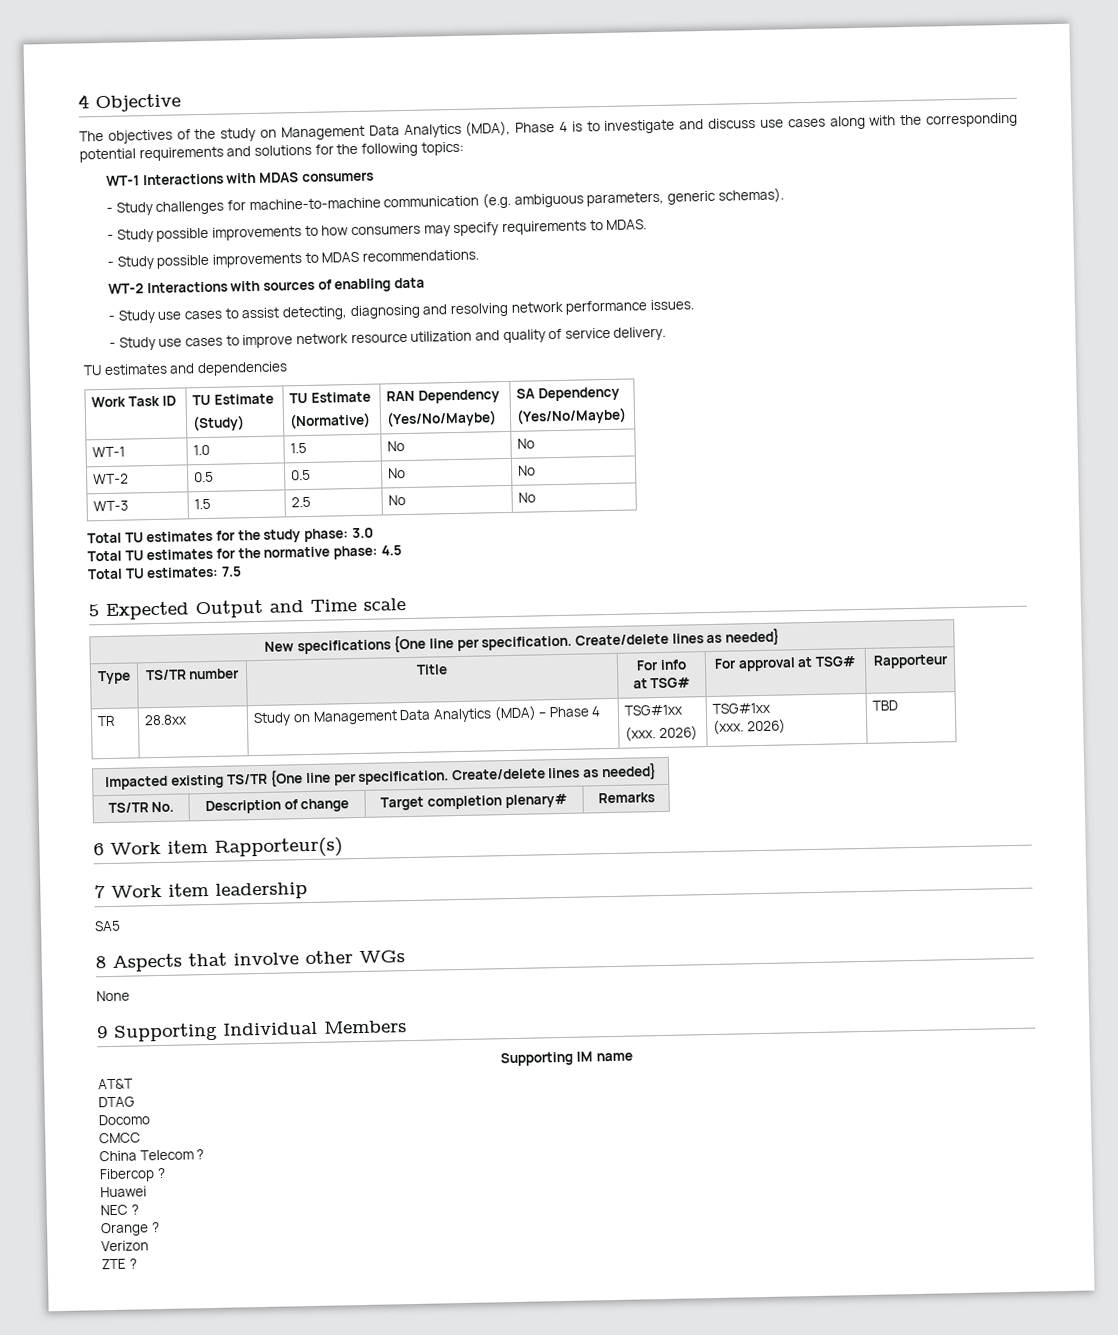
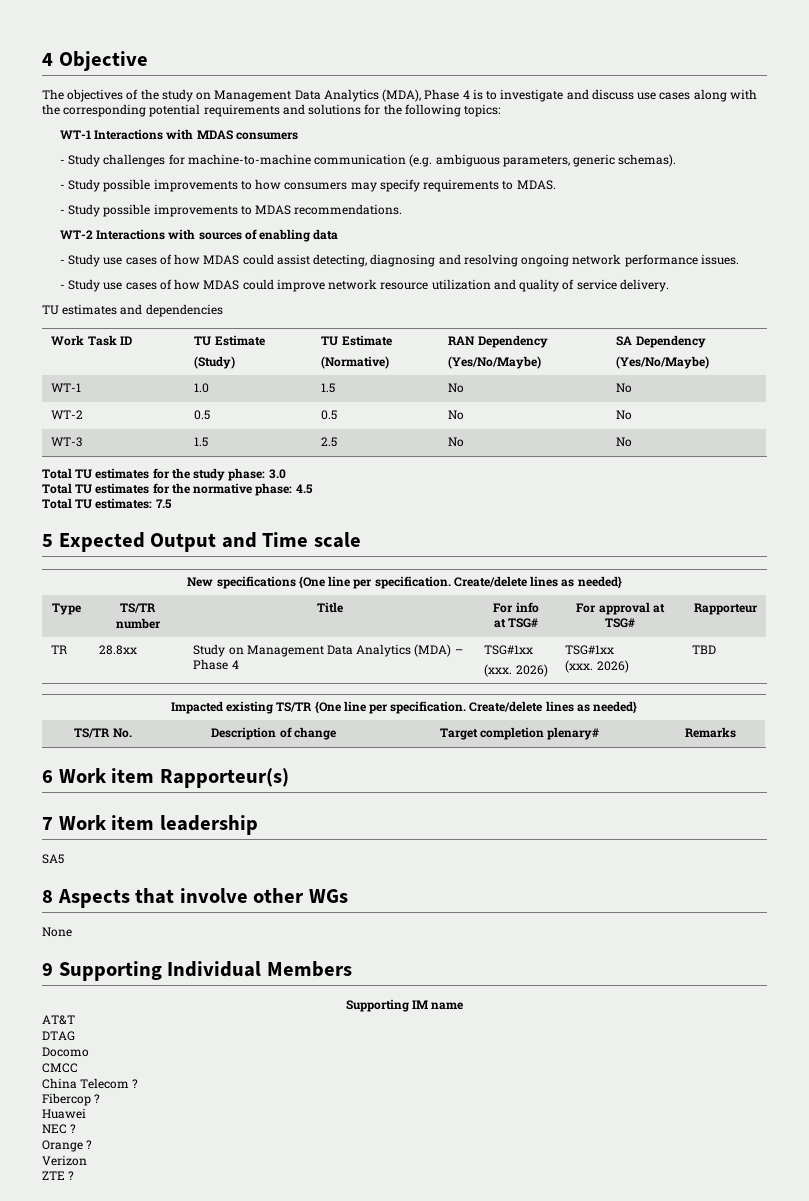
- - Study use cases to assist detecting, diagnosing and resolving network performance issues.
+ - Study use cases of how MDAS could assist detecting, diagnosing and resolving ongoing network performance issues.
- - Study use cases to improve network resource utilization and quality of service delivery.
+ - Study use cases of how MDAS could improve network resource utilization and quality of service delivery.

